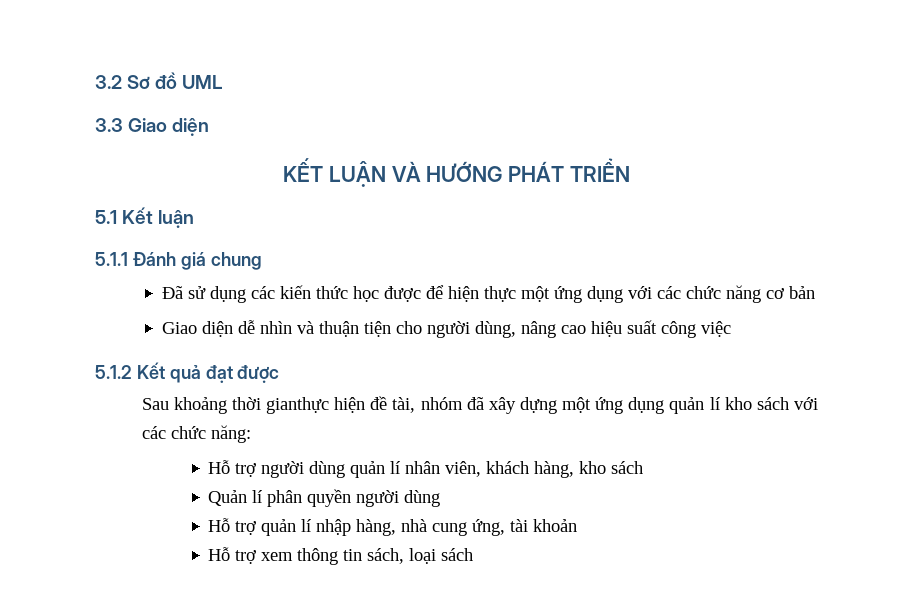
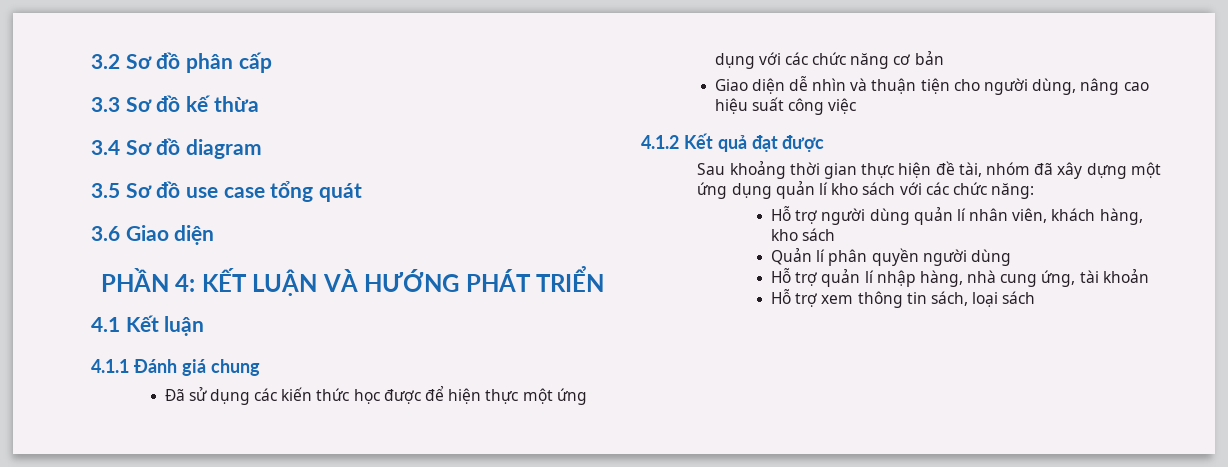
- 3.2 Sơ đồ UML
+ 3.2 Sơ đồ phân cấp
- 3.3 Giao diện
+ 3.3 Sơ đồ kế thừa
+ 3.4 Sơ đồ diagram
+ 3.5 Sơ đồ use case tổng quát
+ 3.6 Giao diện
- KẾT LUẬN VÀ HƯỚNG PHÁT TRIỂN
+ PHẦN 4: KẾT LUẬN VÀ HƯỚNG PHÁT TRIỂN
- 5.1 Kết luận
+ 4.1 Kết luận
- 5.1.1 Đánh giá chung
+ 4.1.1 Đánh giá chung
- 5.1.2 Kết quả đạt được
+ 4.1.2 Kết quả đạt được
- Sau khoảng thời gianthực hiện đề tài, nhóm đã xây dựng một ứng dụng quản lí kho sách với các chức năng:
+ Sau khoảng thời gian thực hiện đề tài, nhóm đã xây dựng một ứng dụng quản lí kho sách với các chức năng:

